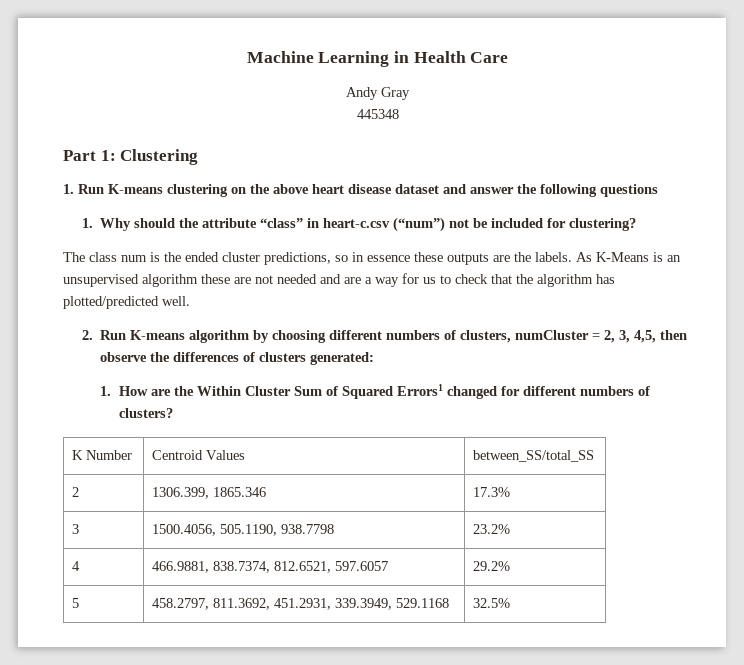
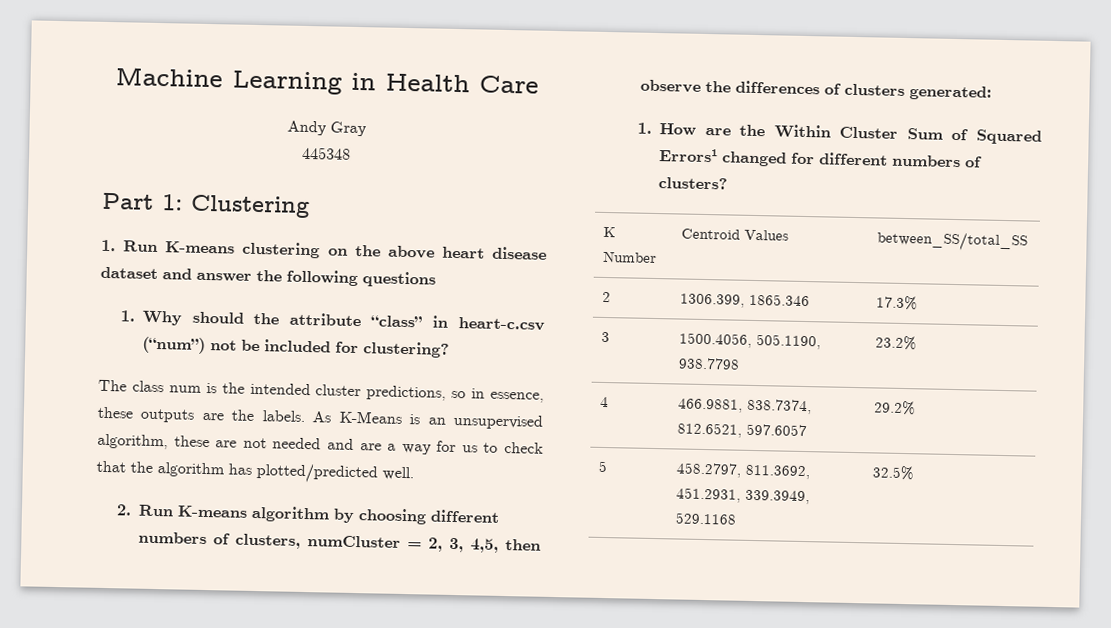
- The class num is the ended cluster predictions, so in essence these outputs are the labels.
+ The class num is the intended cluster predictions, so in essence, these outputs are the labels.
- As K-Means is an unsupervised algorithm these are not needed and are a way for us to check that the algorithm has plotted/predicted well.
+ As K-Means is an unsupervised algorithm, these are not needed and are a way for us to check that the algorithm has plotted/predicted well.

